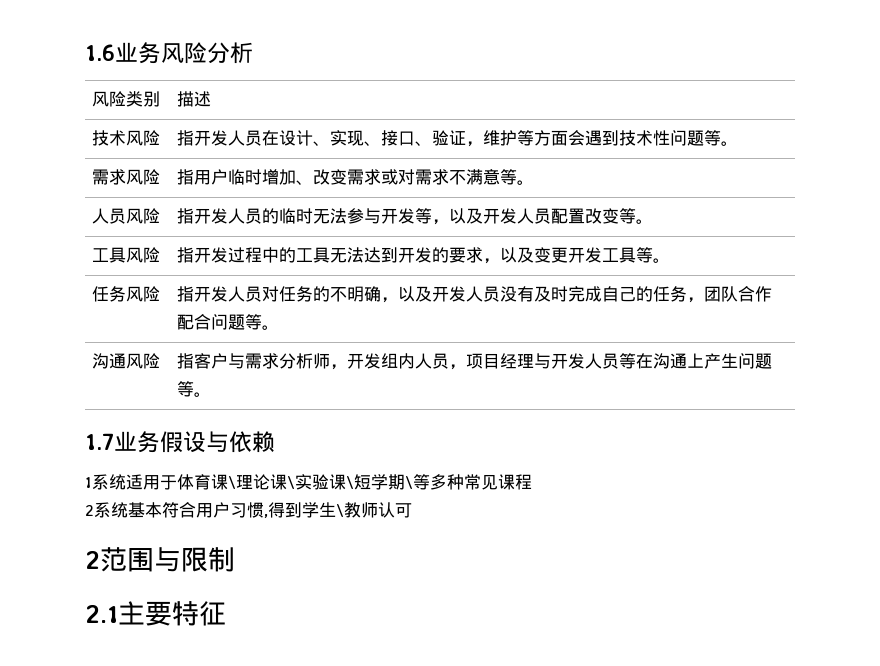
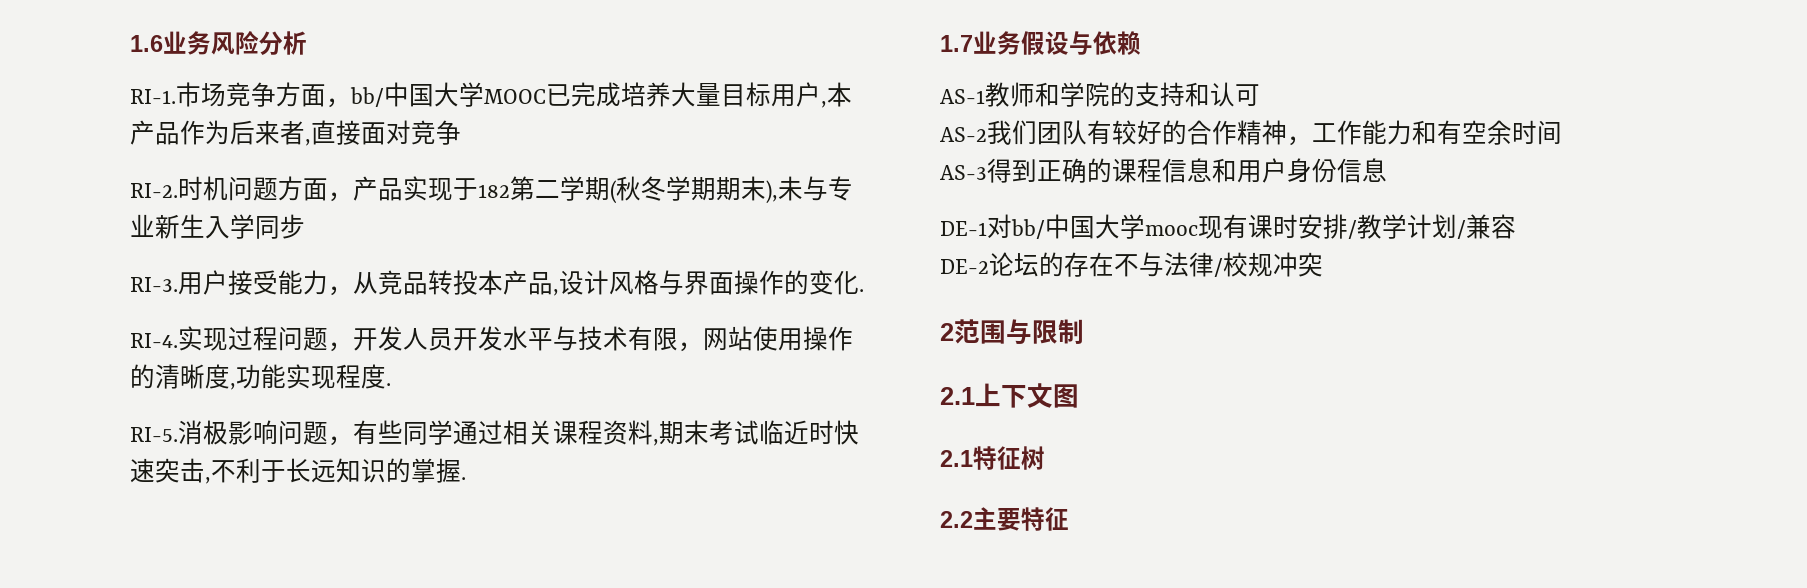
- 风险类别 | 描述
- 技术风险 | 指开发人员在设计、实现、接口、验证，维护等方面会遇到技术性问题等。
- 需求风险 | 指用户临时增加、改变需求或对需求不满意等。
- 人员风险 | 指开发人员的临时无法参与开发等，以及开发人员配置改变等。
- 工具风险 | 指开发过程中的工具无法达到开发的要求，以及变更开发工具等。
- 任务风险 | 指开发人员对任务的不明确，以及开发人员没有及时完成自己的任务，团队合作配合问题等。
- 沟通风险 | 指客户与需求分析师，开发组内人员，项目经理与开发人员等在沟通上产生问题等。
+ RI-1.市场竞争方面，bb/中国大学MOOC已完成培养大量目标用户,本产品作为后来者,直接面对竞争
+ RI-2.时机问题方面，产品实现于182第二学期(秋冬学期期末),未与专业新生入学同步
+ RI-3.用户接受能力，从竞品转投本产品,设计风格与界面操作的变化.
+ RI-4.实现过程问题，开发人员开发水平与技术有限，网站使用操作的清晰度,功能实现程度.
+ RI-5.消极影响问题，有些同学通过相关课程资料,期末考试临近时快速突击,不利于长远知识的掌握.
- 1系统适用于体育课\理论课\实验课\短学期\等多种常见课程
- 2系统基本符合用户习惯,得到学生\教师认可
+ AS-1教师和学院的支持和认可
+ AS-2我们团队有较好的合作精神，工作能力和有空余时间
+ AS-3得到正确的课程信息和用户身份信息
+ DE-1对bb/中国大学mooc现有课时安排/教学计划/兼容
+ DE-2论坛的存在不与法律/校规冲突
- 2.1主要特征
+ 2.1上下文图
+ 2.1特征树
+ 2.2主要特征

